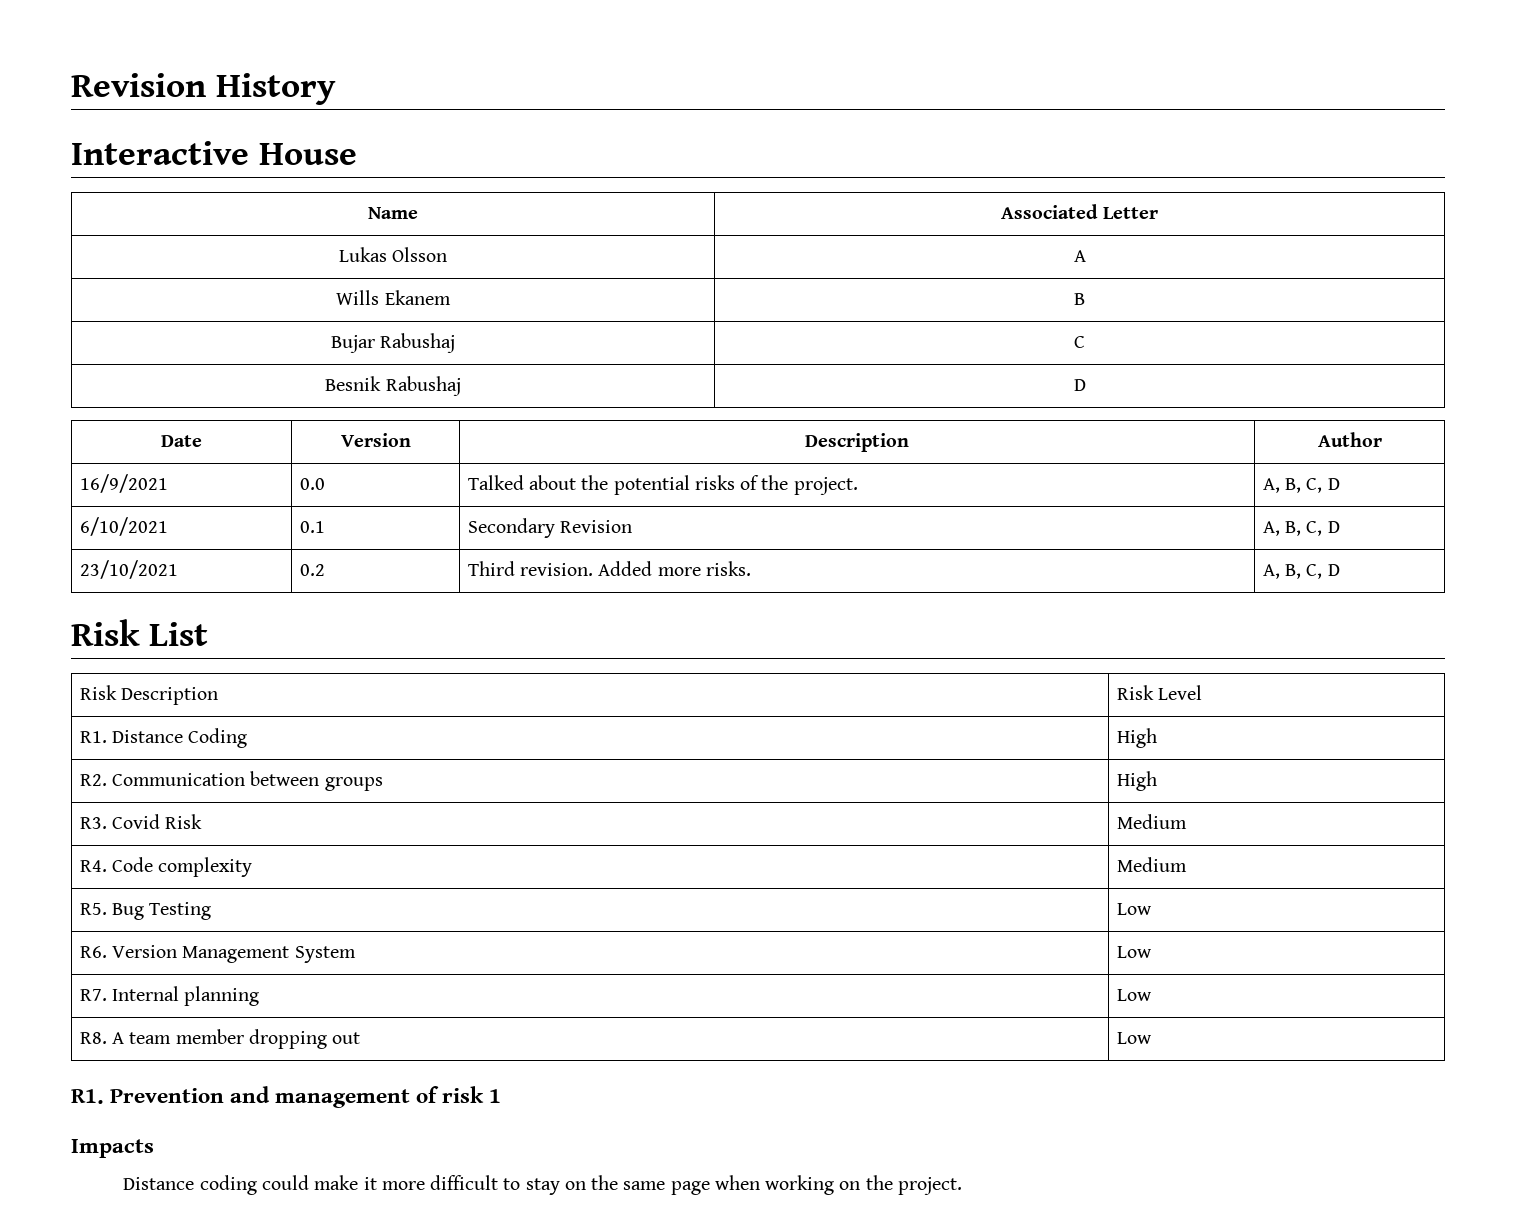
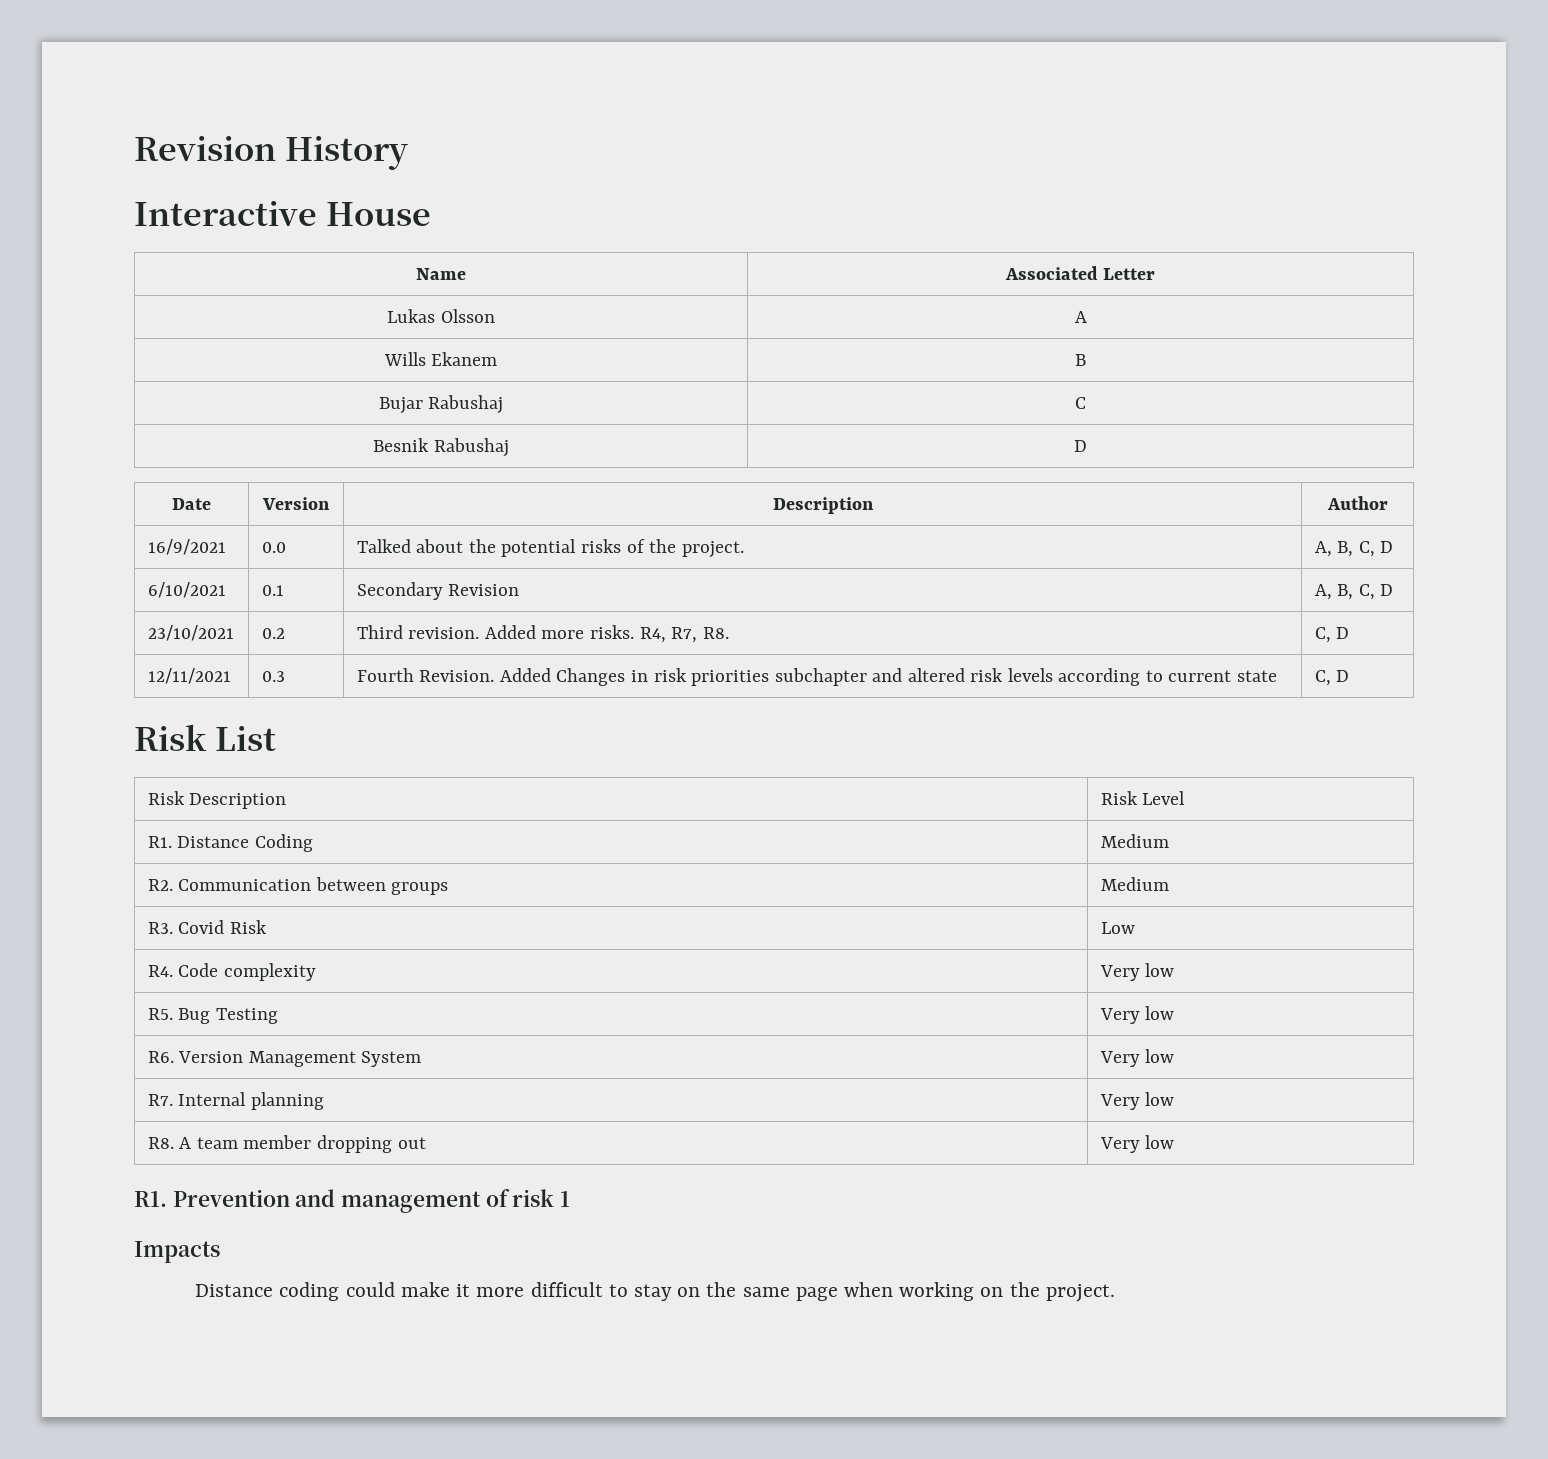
- 23/10/2021 | 0.2 | Third revision. Added more risks. | A, B, C, D
+ 23/10/2021 | 0.2 | Third revision. Added more risks. R4, R7, R8. | C, D
+ 12/11/2021 | 0.3 | Fourth Revision. Added Changes in risk priorities subchapter and altered risk levels according to current state | C, D
- R1. Distance Coding | High
+ R1. Distance Coding | Medium
- R2. Communication between groups | High
+ R2. Communication between groups | Medium
- R3. Covid Risk | Medium
+ R3. Covid Risk | Low
- R4. Code complexity | Medium
+ R4. Code complexity | Very low
- R5. Bug Testing | Low
+ R5. Bug Testing | Very low
- R6. Version Management System | Low
+ R6. Version Management System | Very low
- R7. Internal planning | Low
+ R7. Internal planning | Very low
- R8. A team member dropping out | Low
+ R8. A team member dropping out | Very low

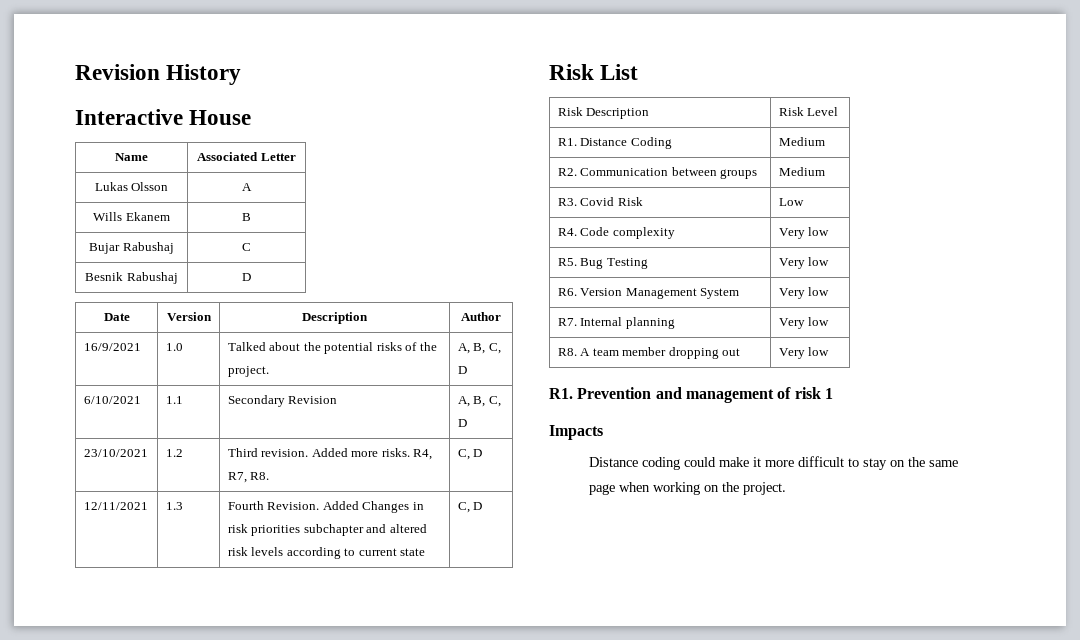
- 16/9/2021 | 0.0 | Talked about the potential risks of the project. | A, B, C, D
+ 16/9/2021 | 1.0 | Talked about the potential risks of the project. | A, B, C, D
- 6/10/2021 | 0.1 | Secondary Revision | A, B, C, D
+ 6/10/2021 | 1.1 | Secondary Revision | A, B, C, D
- 23/10/2021 | 0.2 | Third revision. Added more risks. R4, R7, R8. | C, D
+ 23/10/2021 | 1.2 | Third revision. Added more risks. R4, R7, R8. | C, D
- 12/11/2021 | 0.3 | Fourth Revision. Added Changes in risk priorities subchapter and altered risk levels according to current state | C, D
+ 12/11/2021 | 1.3 | Fourth Revision. Added Changes in risk priorities subchapter and altered risk levels according to current state | C, D

